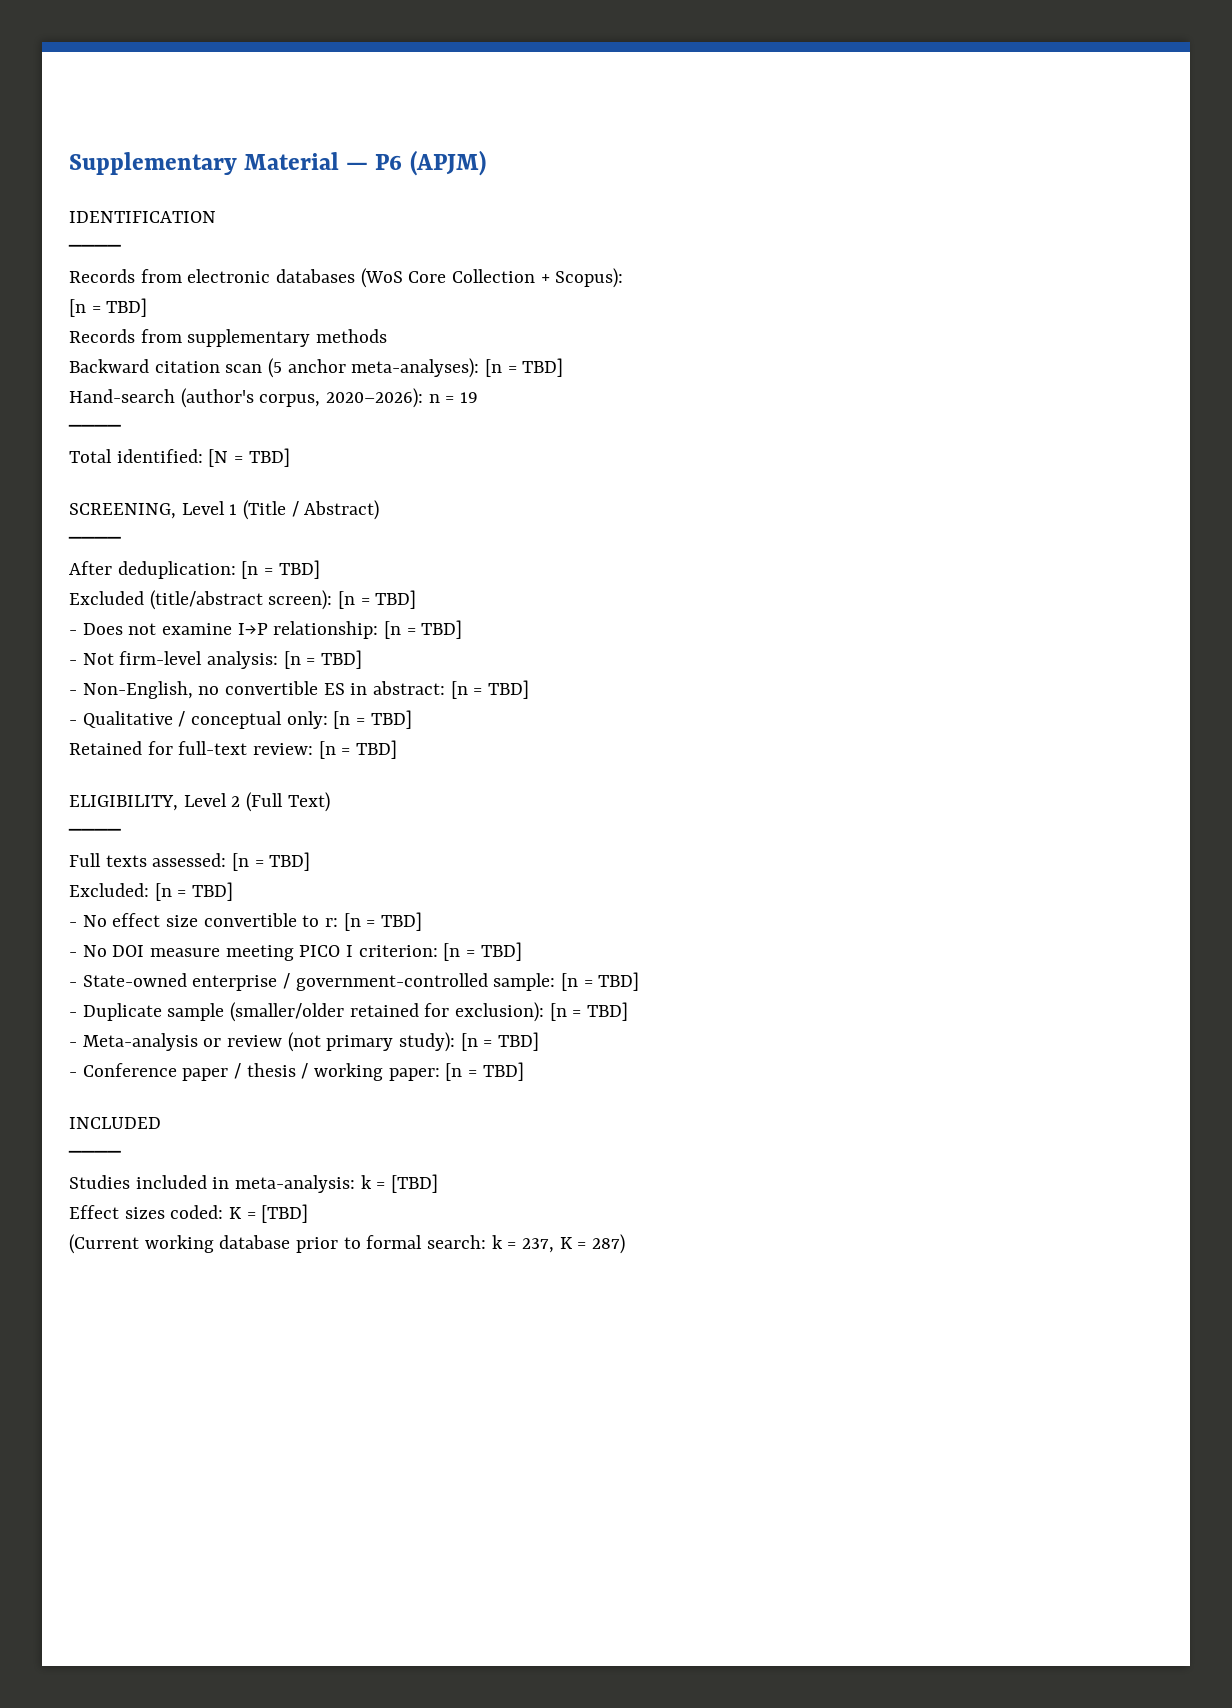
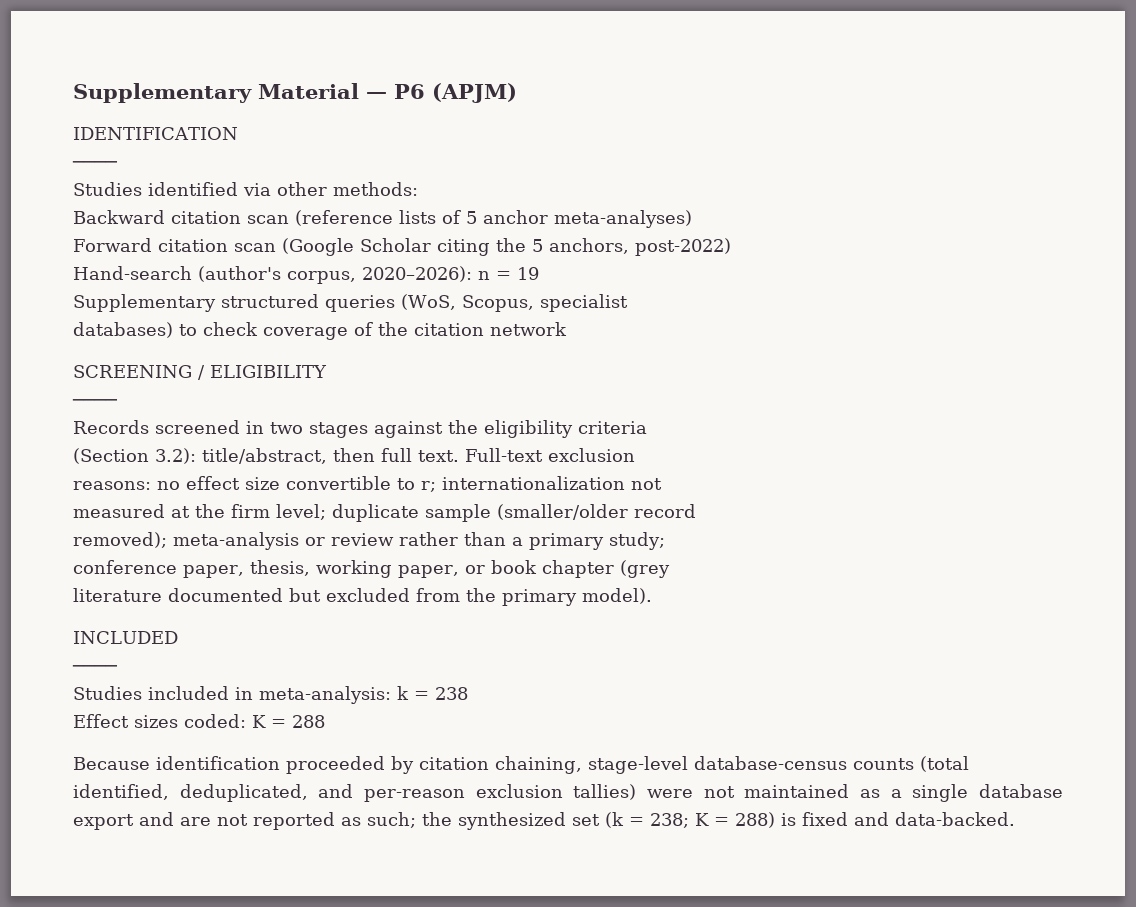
- Records from electronic databases (WoS Core Collection + Scopus):
- [n = TBD]
- Records from supplementary methods
- Backward citation scan (5 anchor meta-analyses): [n = TBD]
+ Studies identified via other methods:
+ Backward citation scan (reference lists of 5 anchor meta-analyses)
+ Forward citation scan (Google Scholar citing the 5 anchors, post-2022)
  Hand-search (author's corpus, 2020–2026): n = 19
+ Supplementary structured queries (WoS, Scopus, specialist
+ databases) to check coverage of the citation network
+ SCREENING / ELIGIBILITY
  ────
- Total identified: [N = TBD]
- SCREENING, Level 1 (Title / Abstract)
- ────
- After deduplication: [n = TBD]
- Excluded (title/abstract screen): [n = TBD]
- - Does not examine I→P relationship: [n = TBD]
- - Not firm-level analysis: [n = TBD]
- - Non-English, no convertible ES in abstract: [n = TBD]
- - Qualitative / conceptual only: [n = TBD]
- Retained for full-text review: [n = TBD]
- ELIGIBILITY, Level 2 (Full Text)
- ────
- Full texts assessed: [n = TBD]
- Excluded: [n = TBD]
- - No effect size convertible to r: [n = TBD]
- - No DOI measure meeting PICO I criterion: [n = TBD]
- - State-owned enterprise / government-controlled sample: [n = TBD]
- - Duplicate sample (smaller/older retained for exclusion): [n = TBD]
- - Meta-analysis or review (not primary study): [n = TBD]
- - Conference paper / thesis / working paper: [n = TBD]
+ Records screened in two stages against the eligibility criteria
+ (Section 3.2): title/abstract, then full text. Full-text exclusion
+ reasons: no effect size convertible to r; internationalization not
+ measured at the firm level; duplicate sample (smaller/older record
+ removed); meta-analysis or review rather than a primary study;
+ conference paper, thesis, working paper, or book chapter (grey
+ literature documented but excluded from the primary model).
- Studies included in meta-analysis: k = [TBD]
+ Studies included in meta-analysis: k = 238
- Effect sizes coded: K = [TBD]
- (Current working database prior to formal search: k = 237, K = 287)
+ Effect sizes coded: K = 288
+ Because identification proceeded by citation chaining, stage-level database-census counts (total identified, deduplicated, and per-reason exclusion tallies) were not maintained as a single database export and are not reported as such; the synthesized set (k = 238; K = 288) is fixed and data-backed.

